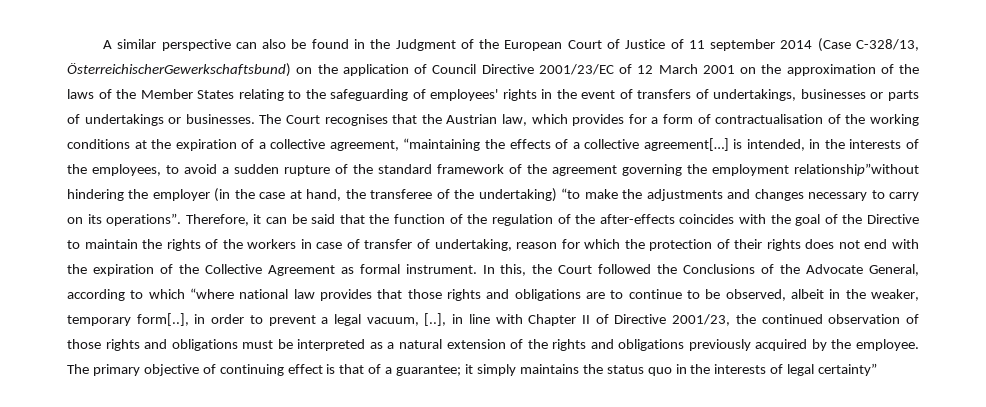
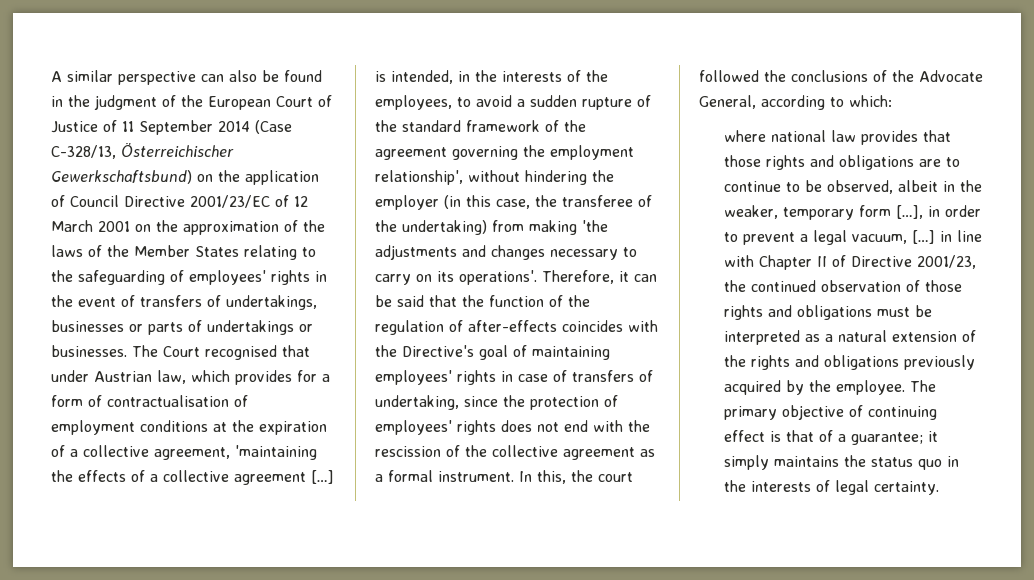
- A similar perspective can also be found in the Judgment of the European Court of Justice of 11 september 2014 (Case C-328/13, ÖsterreichischerGewerkschaftsbund) on the application of Council Directive 2001/23/EC of 12 March 2001 on the approximation of the laws of the Member States relating to the safeguarding of employees' rights in the event of transfers of undertakings, businesses or parts of undertakings or businesses.
+ A similar perspective can also be found in the judgment of the European Court of Justice of 11 September 2014 (Case C-328/13, Österreichischer Gewerkschaftsbund) on the application of Council Directive 2001/23/EC of 12 March 2001 on the approximation of the laws of the Member States relating to the safeguarding of employees' rights in the event of transfers of undertakings, businesses or parts of undertakings or businesses.
- The Court recognises that the Austrian law, which provides for a form of contractualisation of the working conditions at the expiration of a collective agreement, “maintaining the effects of a collective agreement[…] is intended, in the interests of the employees, to avoid a sudden rupture of the standard framework of the agreement governing the employment relationship”without hindering the employer (in the case at hand, the transferee of the undertaking) “to make the adjustments and changes necessary to carry on its operations”.
+ The Court recognised that under Austrian law, which provides for a form of contractualisation of employment conditions at the expiration of a collective agreement, 'maintaining the effects of a collective agreement […] is intended, in the interests of the employees, to avoid a sudden rupture of the standard framework of the agreement governing the employment relationship', without hindering the employer (in this case, the transferee of the undertaking) from making 'the adjustments and changes necessary to carry on its operations'.
- Therefore, it can be said that the function of the regulation of the after-effects coincides with the goal of the Directive to maintain the rights of the workers in case of transfer of undertaking, reason for which the protection of their rights does not end with the expiration of the Collective Agreement as formal instrument.
+ Therefore, it can be said that the function of the regulation of after-effects coincides with the Directive's goal of maintaining employees' rights in case of transfers of undertaking, since the protection of employees' rights does not end with the rescission of the collective agreement as a formal instrument.
- In this, the Court followed the Conclusions of the Advocate General, according to which “where national law provides that those rights and obligations are to continue to be observed, albeit in the weaker, temporary form[..], in order to prevent a legal vacuum, [..], in line with Chapter II of Directive 2001/23, the continued observation of those rights and obligations must be interpreted as a natural extension of the rights and obligations previously acquired by the employee.
+ In this, the court followed the conclusions of the Advocate General, according to which:
+ where national law provides that those rights and obligations are to continue to be observed, albeit in the weaker, temporary form […], in order to prevent a legal vacuum, […] in line with Chapter II of Directive 2001/23, the continued observation of those rights and obligations must be interpreted as a natural extension of the rights and obligations previously acquired by the employee.
- The primary objective of continuing effect is that of a guarantee; it simply maintains the status quo in the interests of legal certainty”
+ The primary objective of continuing effect is that of a guarantee; it simply maintains the status quo in the interests of legal certainty.

